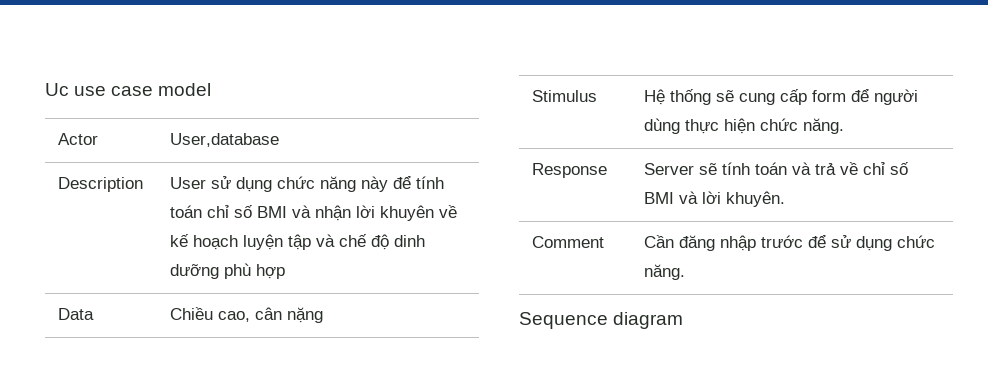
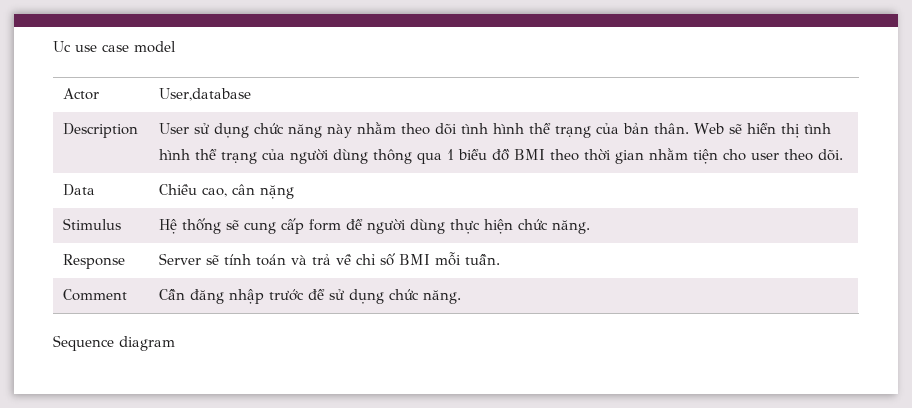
- User sử dụng chức năng này để tính toán chỉ số BMI và nhận lời khuyên về kế hoạch luyện tập và chế độ dinh dưỡng phù hợp
+ User sử dụng chức năng này nhằm theo dõi tình hình thể trạng của bản thân. Web sẽ hiển thị tình hình thể trạng của người dùng thông qua 1 biểu đồ BMI theo thời gian nhằm tiện cho user theo dõi.
- Response | Server sẽ tính toán và trả về chỉ số BMI và lời khuyên.
+ Response | Server sẽ tính toán và trả về chỉ số BMI mỗi tuần.

